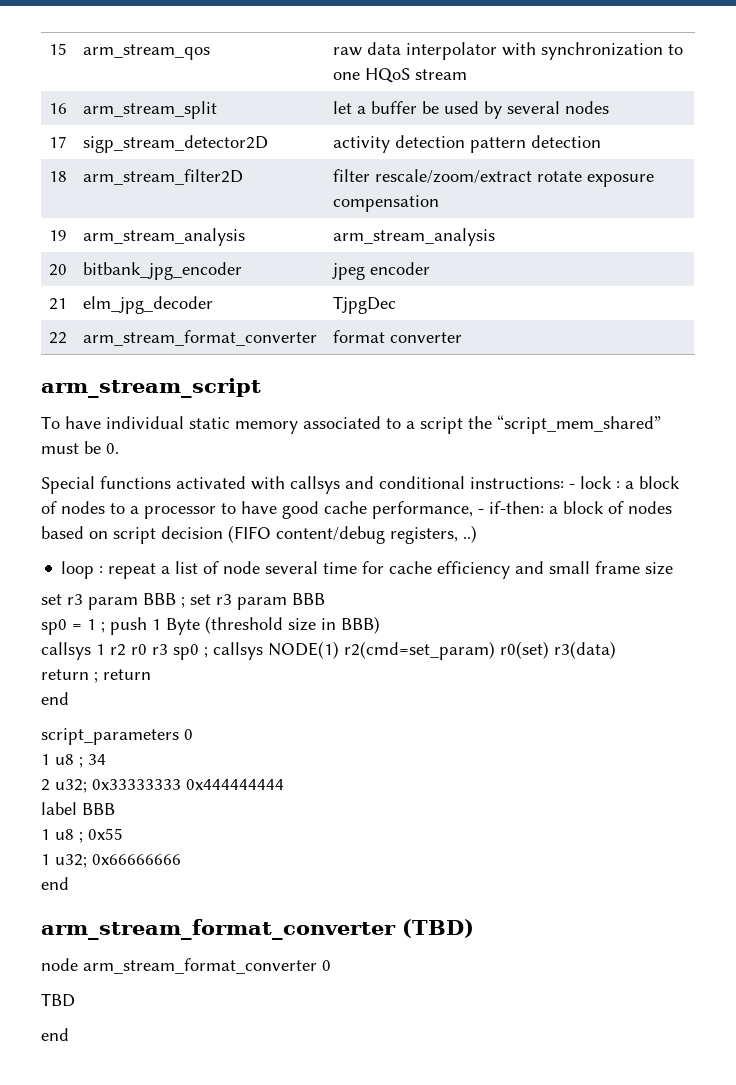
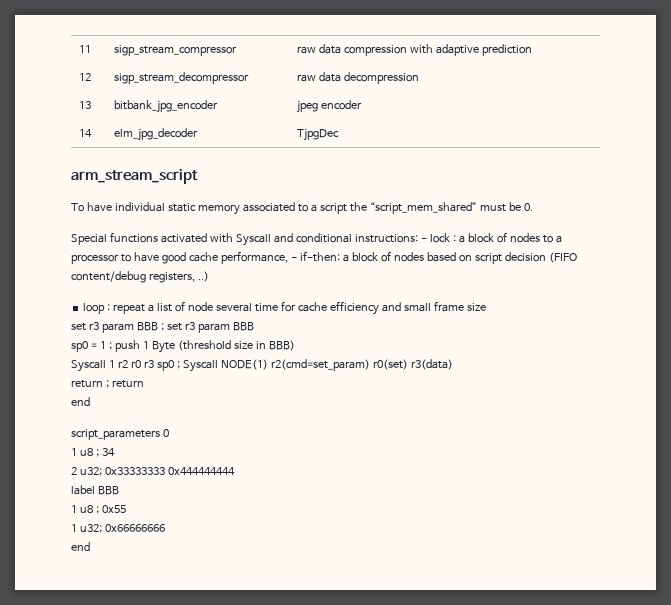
- 15 | arm_stream_qos | raw data interpolator with synchronization to one HQoS stream
- 16 | arm_stream_split | let a buffer be used by several nodes
- 17 | sigp_stream_detector2D | activity detection pattern detection
- 18 | arm_stream_filter2D | filter rescale/zoom/extract rotate exposure compensation
- 19 | arm_stream_analysis | arm_stream_analysis
- 20 | bitbank_jpg_encoder | jpeg encoder
+ 11 | sigp_stream_compressor | raw data compression with adaptive prediction
+ 12 | sigp_stream_decompressor | raw data decompression
+ 13 | bitbank_jpg_encoder | jpeg encoder
- 21 | elm_jpg_decoder | TjpgDec
+ 14 | elm_jpg_decoder | TjpgDec
- 22 | arm_stream_format_converter | format converter
- Special functions activated with callsys and conditional instructions: - lock : a block of nodes to a processor to have good cache performance, - if-then: a block of nodes based on script decision (FIFO content/debug registers, ..)
+ Special functions activated with Syscall and conditional instructions: - lock : a block of nodes to a processor to have good cache performance, - if-then: a block of nodes based on script decision (FIFO content/debug registers, ..)
- callsys 1 r2 r0 r3 sp0 ; callsys NODE(1) r2(cmd=set_param) r0(set) r3(data)
+ Syscall 1 r2 r0 r3 sp0 ; Syscall NODE(1) r2(cmd=set_param) r0(set) r3(data)
- arm_stream_format_converter (TBD)
- node arm_stream_format_converter 0
- TBD
- end

